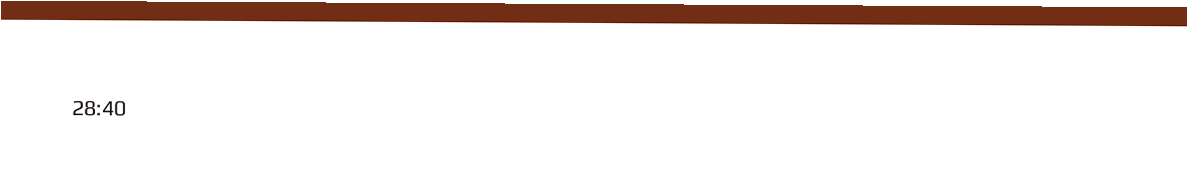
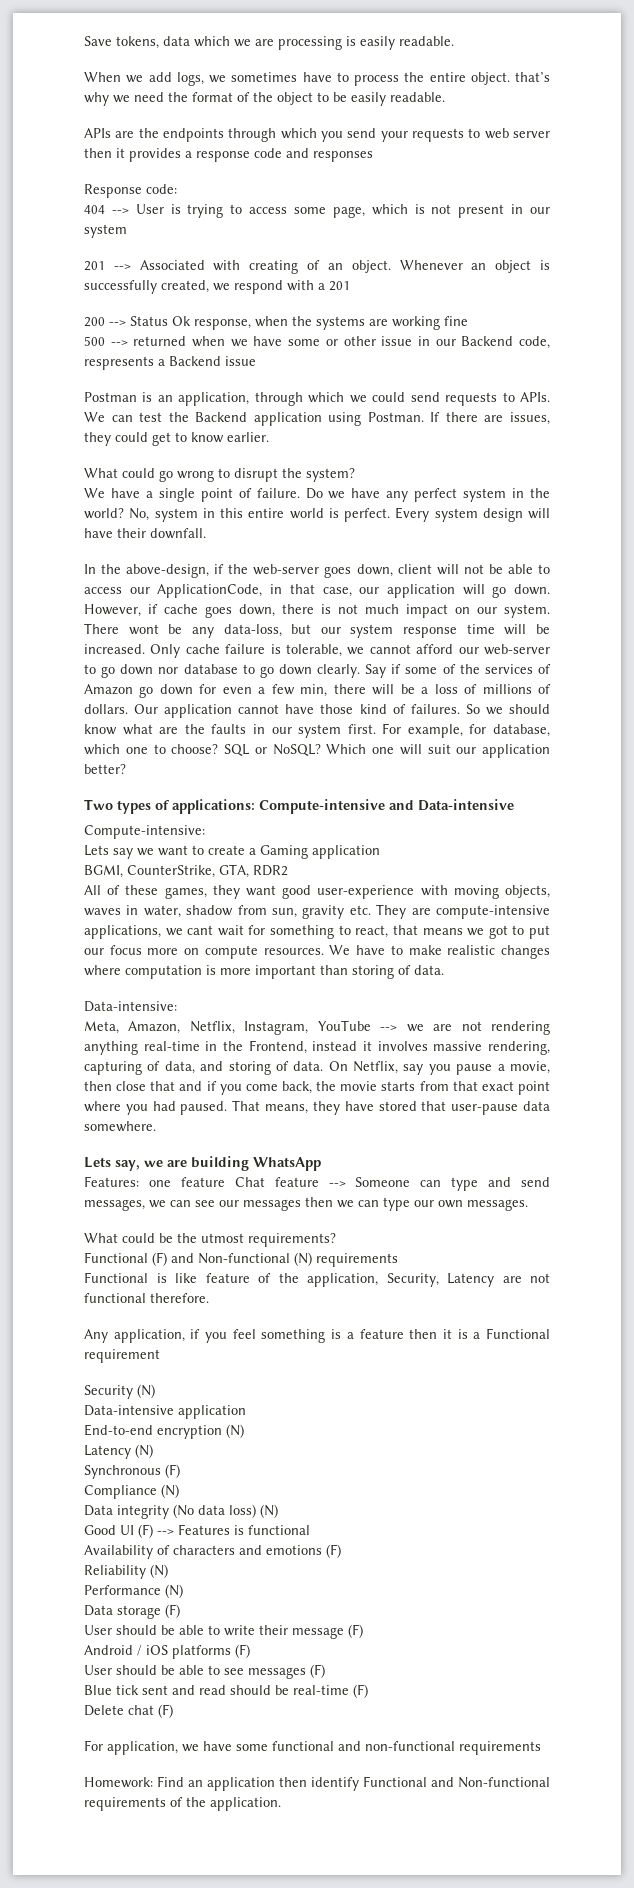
- 28:40
+ Save tokens, data which we are processing is easily readable.
+ When we add logs, we sometimes have to process the entire object. that’s why we need the format of the object to be easily readable.
+ APIs are the endpoints through which you send your requests to web server then it provides a response code and responses
+ Response code:
+ 404 --> User is trying to access some page, which is not present in our system
+ 201 --> Associated with creating of an object. Whenever an object is successfully created, we respond with a 201
+ 200 --> Status Ok response, when the systems are working fine
+ 500 --> returned when we have some or other issue in our Backend code, respresents a Backend issue
+ Postman is an application, through which we could send requests to APIs. We can test the Backend application using Postman. If there are issues, they could get to know earlier.
+ What could go wrong to disrupt the system?
+ We have a single point of failure. Do we have any perfect system in the world? No, system in this entire world is perfect. Every system design will have their downfall.
+ In the above-design, if the web-server goes down, client will not be able to access our ApplicationCode, in that case, our application will go down. However, if cache goes down, there is not much impact on our system. There wont be any data-loss, but our system response time will be increased. Only cache failure is tolerable, we cannot afford our web-server to go down nor database to go down clearly. Say if some of the services of Amazon go down for even a few min, there will be a loss of millions of dollars. Our application cannot have those kind of failures. So we should know what are the faults in our system first. For example, for database, which one to choose? SQL or NoSQL? Which one will suit our application better?
+ Two types of applications: Compute-intensive and Data-intensive
+ Compute-intensive:
+ Lets say we want to create a Gaming application
+ BGMI, CounterStrike, GTA, RDR2
+ All of these games, they want good user-experience with moving objects, waves in water, shadow from sun, gravity etc. They are compute-intensive applications, we cant wait for something to react, that means we got to put our focus more on compute resources. We have to make realistic changes where computation is more important than storing of data.
+ Data-intensive:
+ Meta, Amazon, Netflix, Instagram, YouTube --> we are not rendering anything real-time in the Frontend, instead it involves massive rendering, capturing of data, and storing of data. On Netflix, say you pause a movie, then close that and if you come back, the movie starts from that exact point where you had paused. That means, they have stored that user-pause data somewhere.
+ Lets say, we are building WhatsApp
+ Features: one feature Chat feature --> Someone can type and send messages, we can see our messages then we can type our own messages.
+ What could be the utmost requirements?
+ Functional (F) and Non-functional (N) requirements
+ Functional is like feature of the application, Security, Latency are not functional therefore.
+ Any application, if you feel something is a feature then it is a Functional requirement
+ Security (N)
+ Data-intensive application
+ End-to-end encryption (N)
+ Latency (N)
+ Synchronous (F)
+ Compliance (N)
+ Data integrity (No data loss) (N)
+ Good UI (F) --> Features is functional
+ Availability of characters and emotions (F)
+ Reliability (N)
+ Performance (N)
+ Data storage (F)
+ User should be able to write their message (F)
+ Android / iOS platforms (F)
+ User should be able to see messages (F)
+ Blue tick sent and read should be real-time (F)
+ Delete chat (F)
+ For application, we have some functional and non-functional requirements
+ Homework: Find an application then identify Functional and Non-functional requirements of the application.

